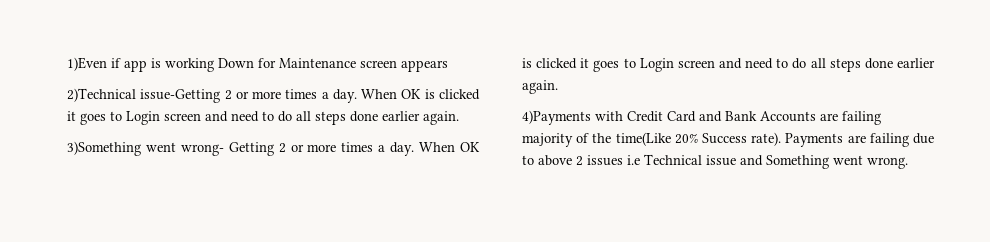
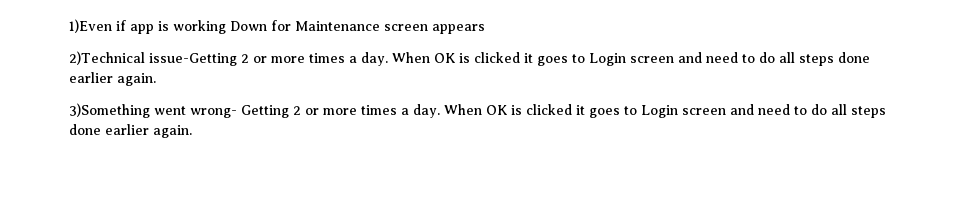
- 4)Payments with Credit Card and Bank Accounts are failing majority of the time(Like 20% Success rate). Payments are failing due to above 2 issues i.e Technical issue and Something went wrong.

